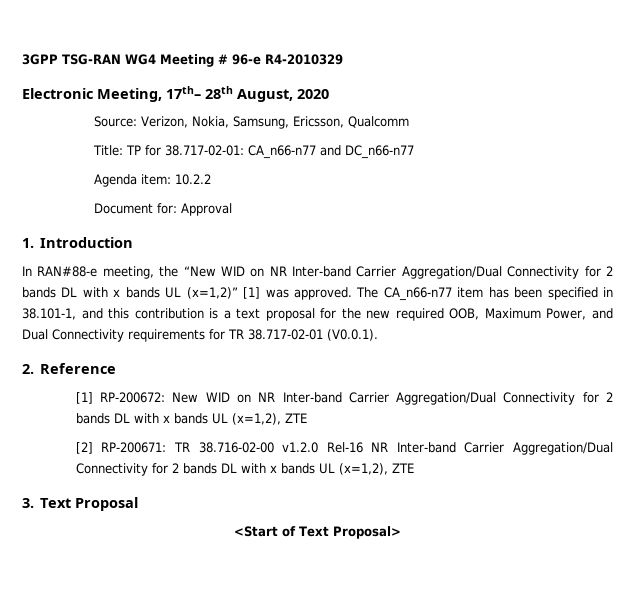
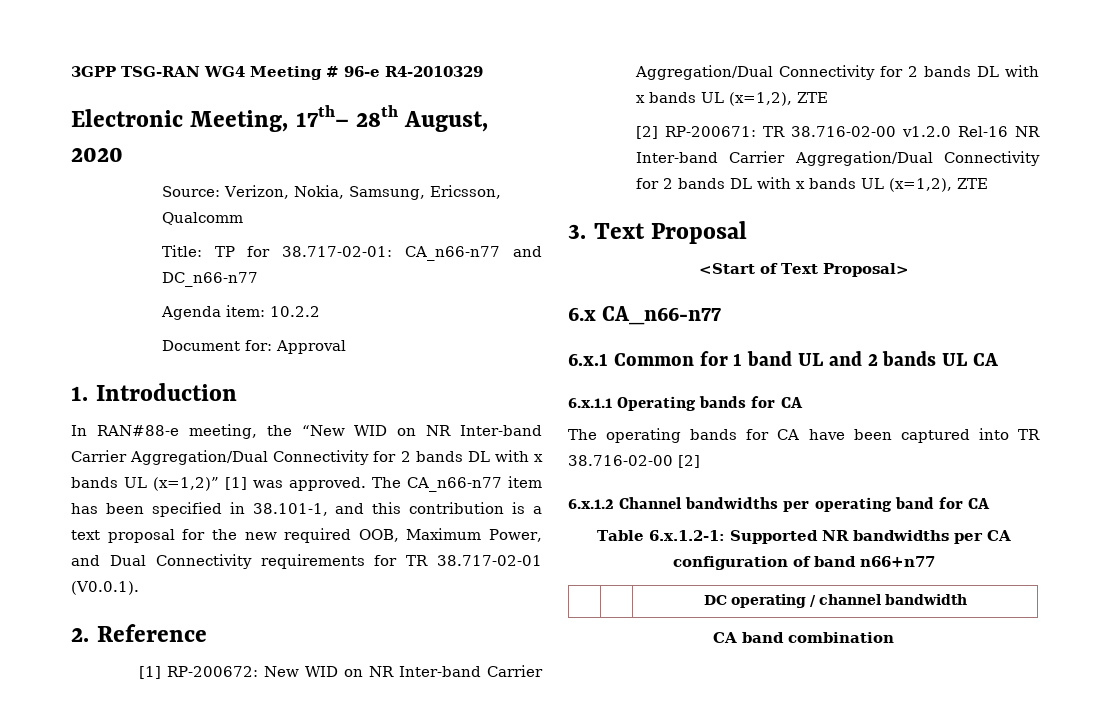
+ 6.x CA_n66-n77
+ 6.x.1 Common for 1 band UL and 2 bands UL CA
+ 6.x.1.1 Operating bands for CA
+ The operating bands for CA have been captured into TR 38.716-02-00 [2]
+ 6.x.1.2 Channel bandwidths per operating band for CA
+ Table 6.x.1.2-1: Supported NR bandwidths per CA configuration of band n66+n77
+ | | DC operating / channel bandwidth
+ CA band combination

